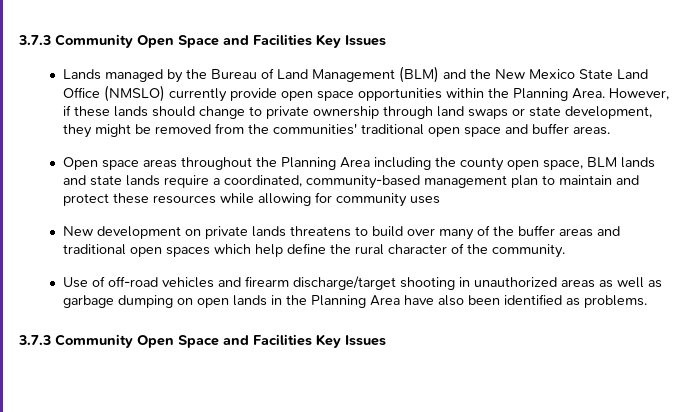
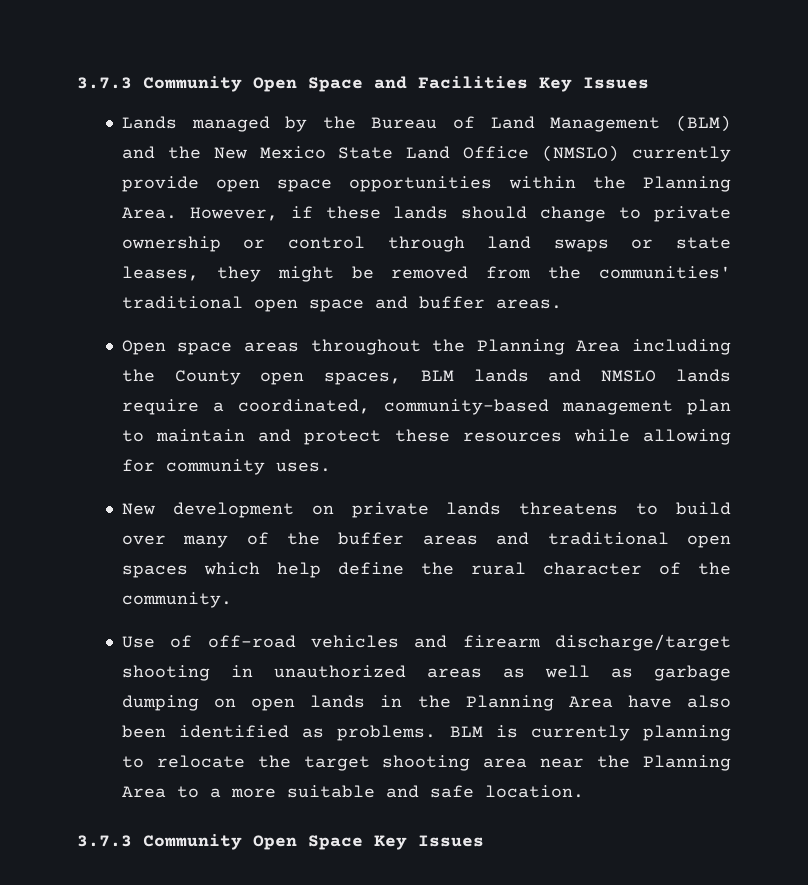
- However, if these lands should change to private ownership through land swaps or state development, they might be removed from the communities' traditional open space and buffer areas.
+ However, if these lands should change to private ownership or control through land swaps or state leases, they might be removed from the communities' traditional open space and buffer areas.
- Open space areas throughout the Planning Area including the county open space, BLM lands and state lands require a coordinated, community-based management plan to maintain and protect these resources while allowing for community uses
+ Open space areas throughout the Planning Area including the County open spaces, BLM lands and NMSLO lands require a coordinated, community-based management plan to maintain and protect these resources while allowing for community uses.
- Use of off-road vehicles and firearm discharge/target shooting in unauthorized areas as well as garbage dumping on open lands in the Planning Area have also been identified as problems.
- 3.7.3 Community Open Space and Facilities Key Issues
+ Use of off-road vehicles and firearm discharge/target shooting in unauthorized areas as well as garbage dumping on open lands in the Planning Area have also been identified as problems. BLM is currently planning to relocate the target shooting area near the Planning Area to a more suitable and safe location.
+ 3.7.3 Community Open Space Key Issues

